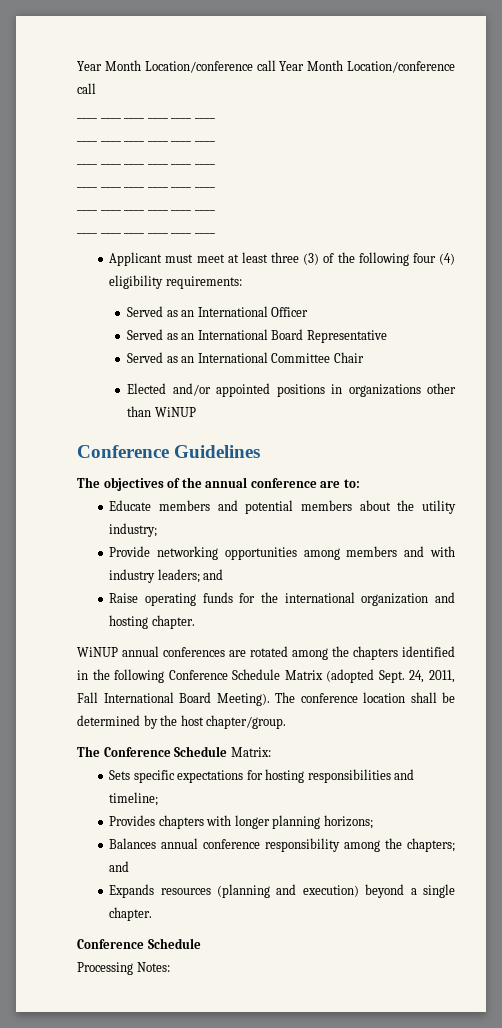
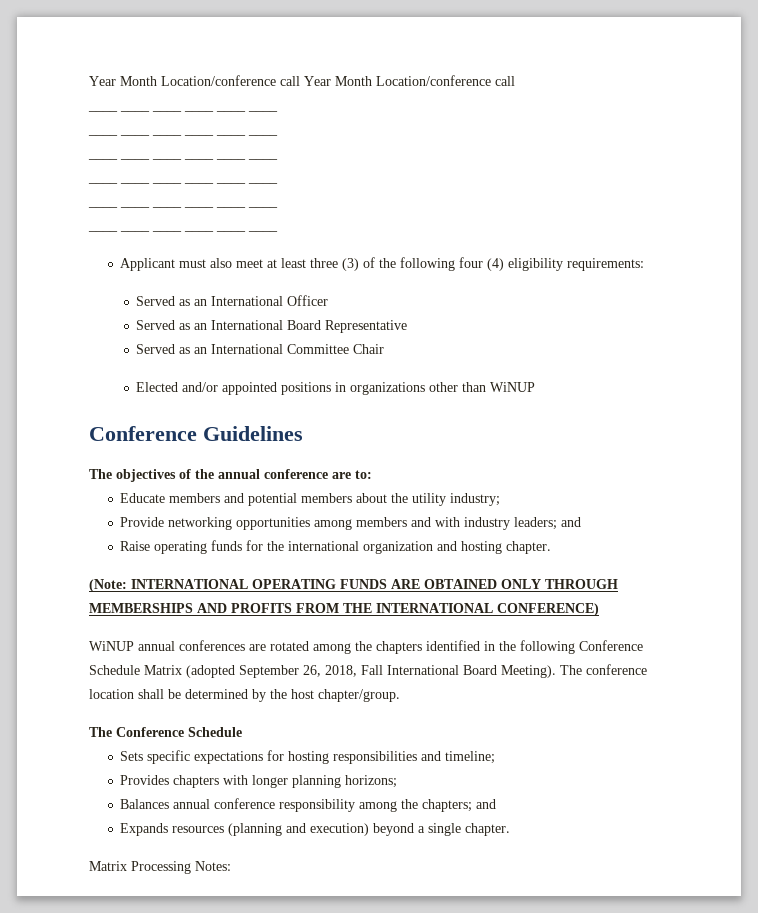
- Applicant must meet at least three (3) of the following four (4) eligibility requirements:
+ Applicant must also meet at least three (3) of the following four (4) eligibility requirements:
+ (Note: INTERNATIONAL OPERATING FUNDS ARE OBTAINED ONLY THROUGH MEMBERSHIPS AND PROFITS FROM THE INTERNATIONAL CONFERENCE)
- WiNUP annual conferences are rotated among the chapters identified in the following Conference Schedule Matrix (adopted Sept. 24, 2011, Fall International Board Meeting).
+ WiNUP annual conferences are rotated among the chapters identified in the following Conference Schedule Matrix (adopted September 26, 2018, Fall International Board Meeting).
- The Conference Schedule Matrix:
+ The Conference Schedule
  Expands resources (planning and execution) beyond a single chapter.
- Conference Schedule
- Processing Notes:
+ Matrix Processing Notes:

